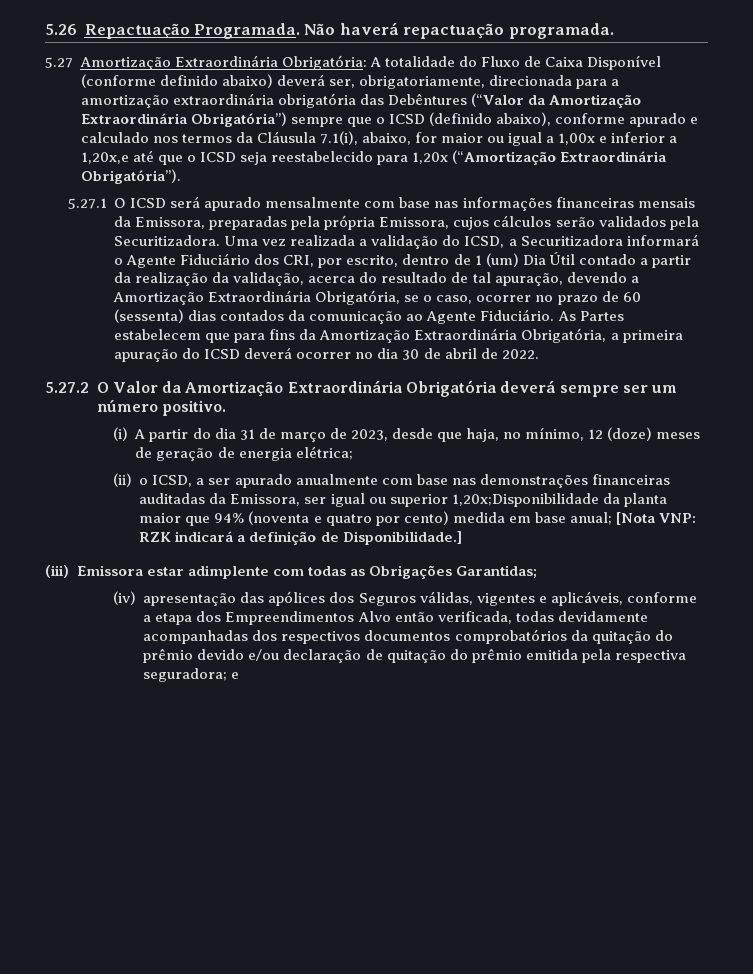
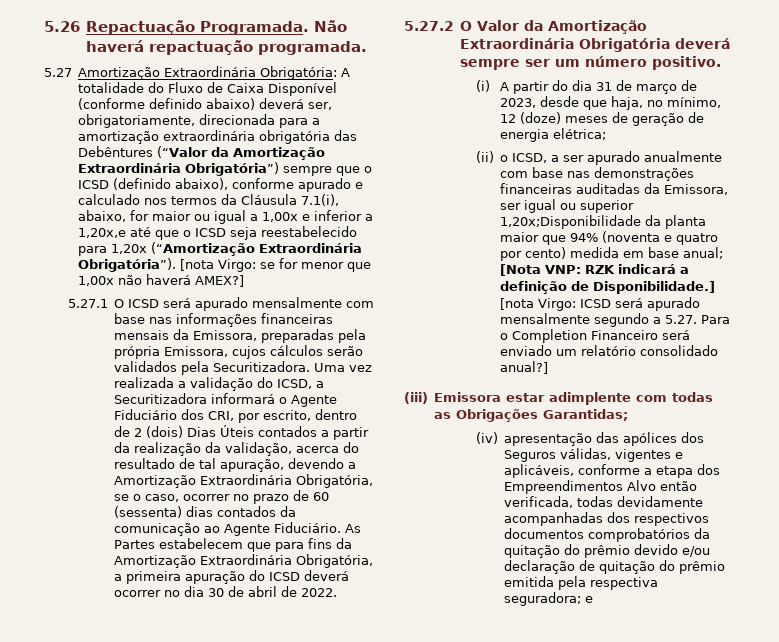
+ [nota Virgo: se for menor que 1,00x não haverá AMEX?]
- Uma vez realizada a validação do ICSD, a Securitizadora informará o Agente Fiduciário dos CRI, por escrito, dentro de 1 (um) Dia Útil contado a partir da realização da validação, acerca do resultado de tal apuração, devendo a Amortização Extraordinária Obrigatória, se o caso, ocorrer no prazo de 60 (sessenta) dias contados da comunicação ao Agente Fiduciário.
+ Uma vez realizada a validação do ICSD, a Securitizadora informará o Agente Fiduciário dos CRI, por escrito, dentro de 2 (dois) Dias Úteis contados a partir da realização da validação, acerca do resultado de tal apuração, devendo a Amortização Extraordinária Obrigatória, se o caso, ocorrer no prazo de 60 (sessenta) dias contados da comunicação ao Agente Fiduciário.
+ [nota Virgo: ICSD será apurado mensalmente segundo a 5.27. Para o Completion Financeiro será enviado um relatório consolidado anual?]

